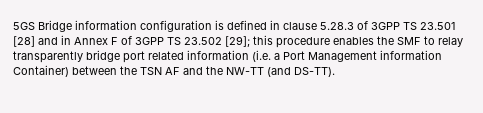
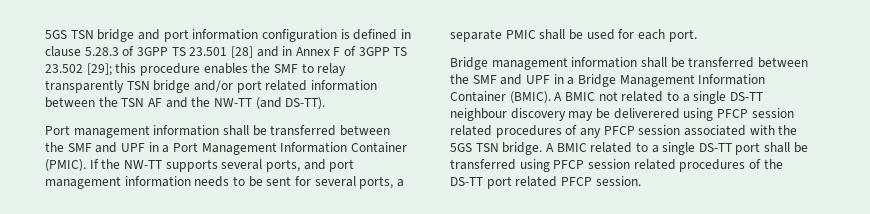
- 5GS Bridge information configuration is defined in clause 5.28.3 of 3GPP TS 23.501 [28] and in Annex F of 3GPP TS 23.502 [29]; this procedure enables the SMF to relay transparently bridge port related information (i.e. a Port Management information Container) between the TSN AF and the NW-TT (and DS-TT).
+ 5GS TSN bridge and port information configuration is defined in clause 5.28.3 of 3GPP TS 23.501 [28] and in Annex F of 3GPP TS 23.502 [29]; this procedure enables the SMF to relay transparently TSN bridge and/or port related information between the TSN AF and the NW-TT (and DS-TT).
+ Port management information shall be transferred between the SMF and UPF in a Port Management Information Container (PMIC). If the NW-TT supports several ports, and port management information needs to be sent for several ports, a separate PMIC shall be used for each port.
+ Bridge management information shall be transferred between the SMF and UPF in a Bridge Management Information Container (BMIC). A BMIC not related to a single DS-TT neighbour discovery may be deliverered using PFCP session related procedures of any PFCP session associated with the 5GS TSN bridge. A BMIC related to a single DS-TT port shall be transferred using PFCP session related procedures of the DS-TT port related PFCP session.

